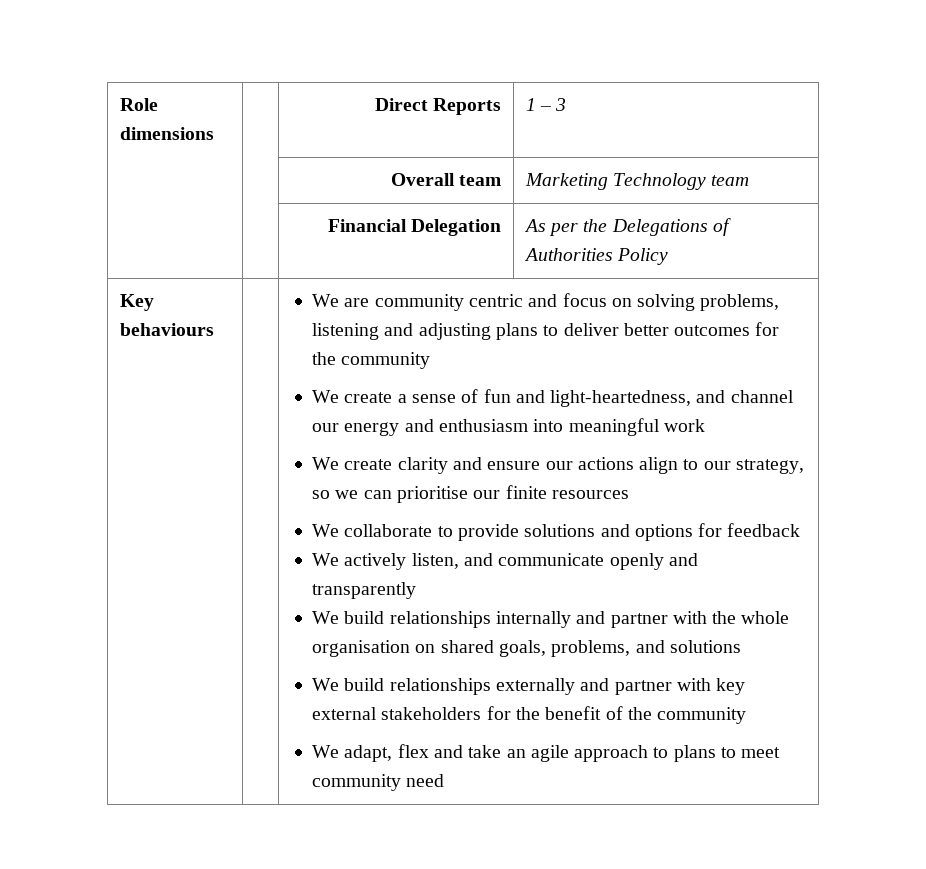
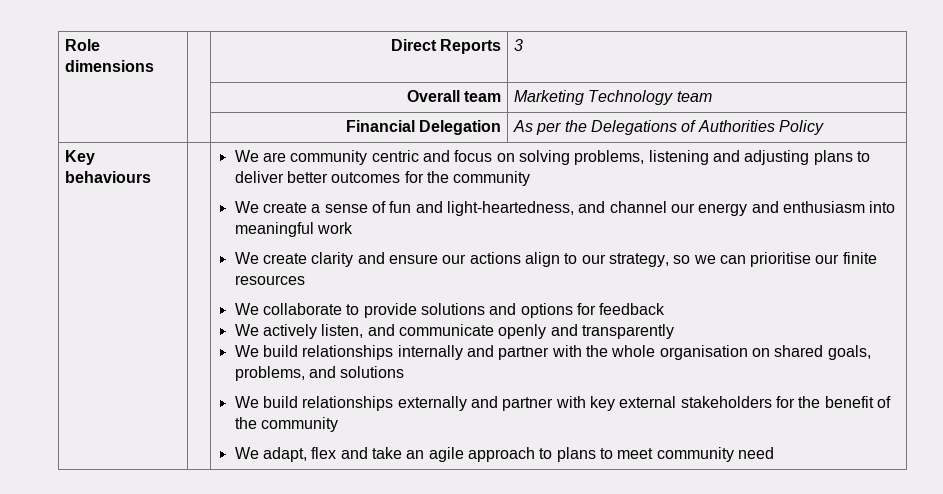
- Role dimensions | | Direct Reports | 1 – 3
+ Role dimensions | | Direct Reports | 3

